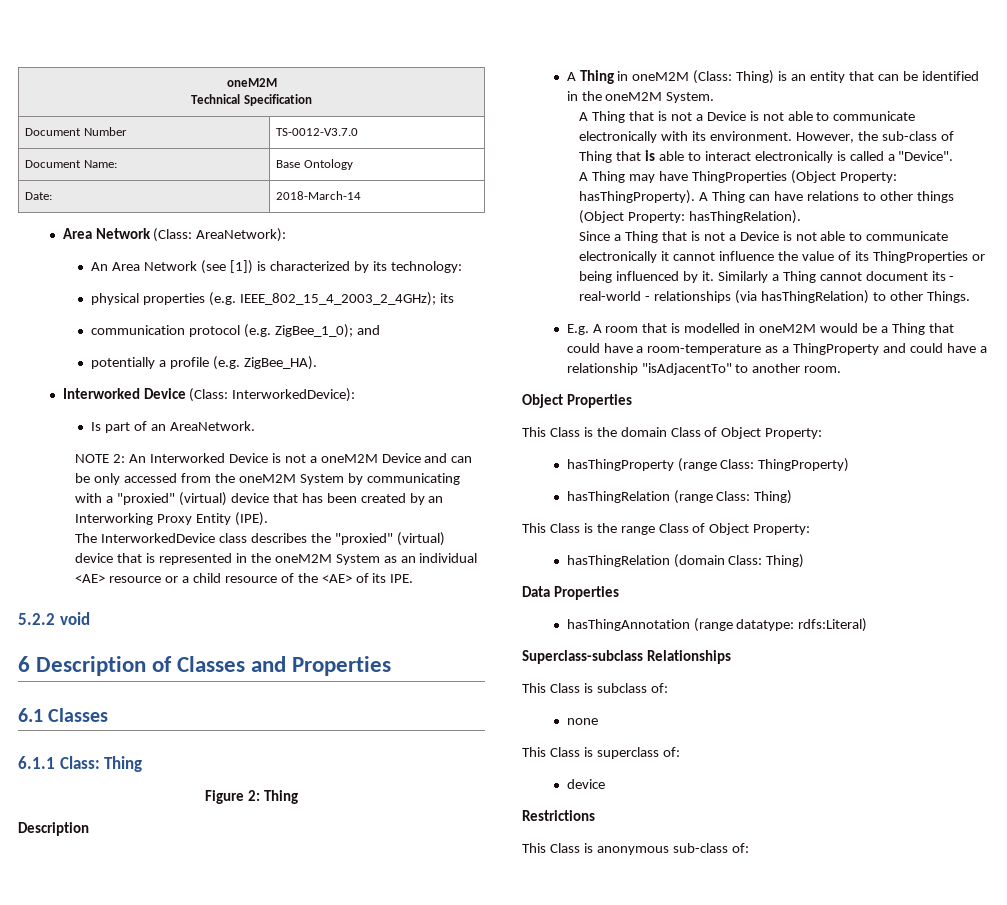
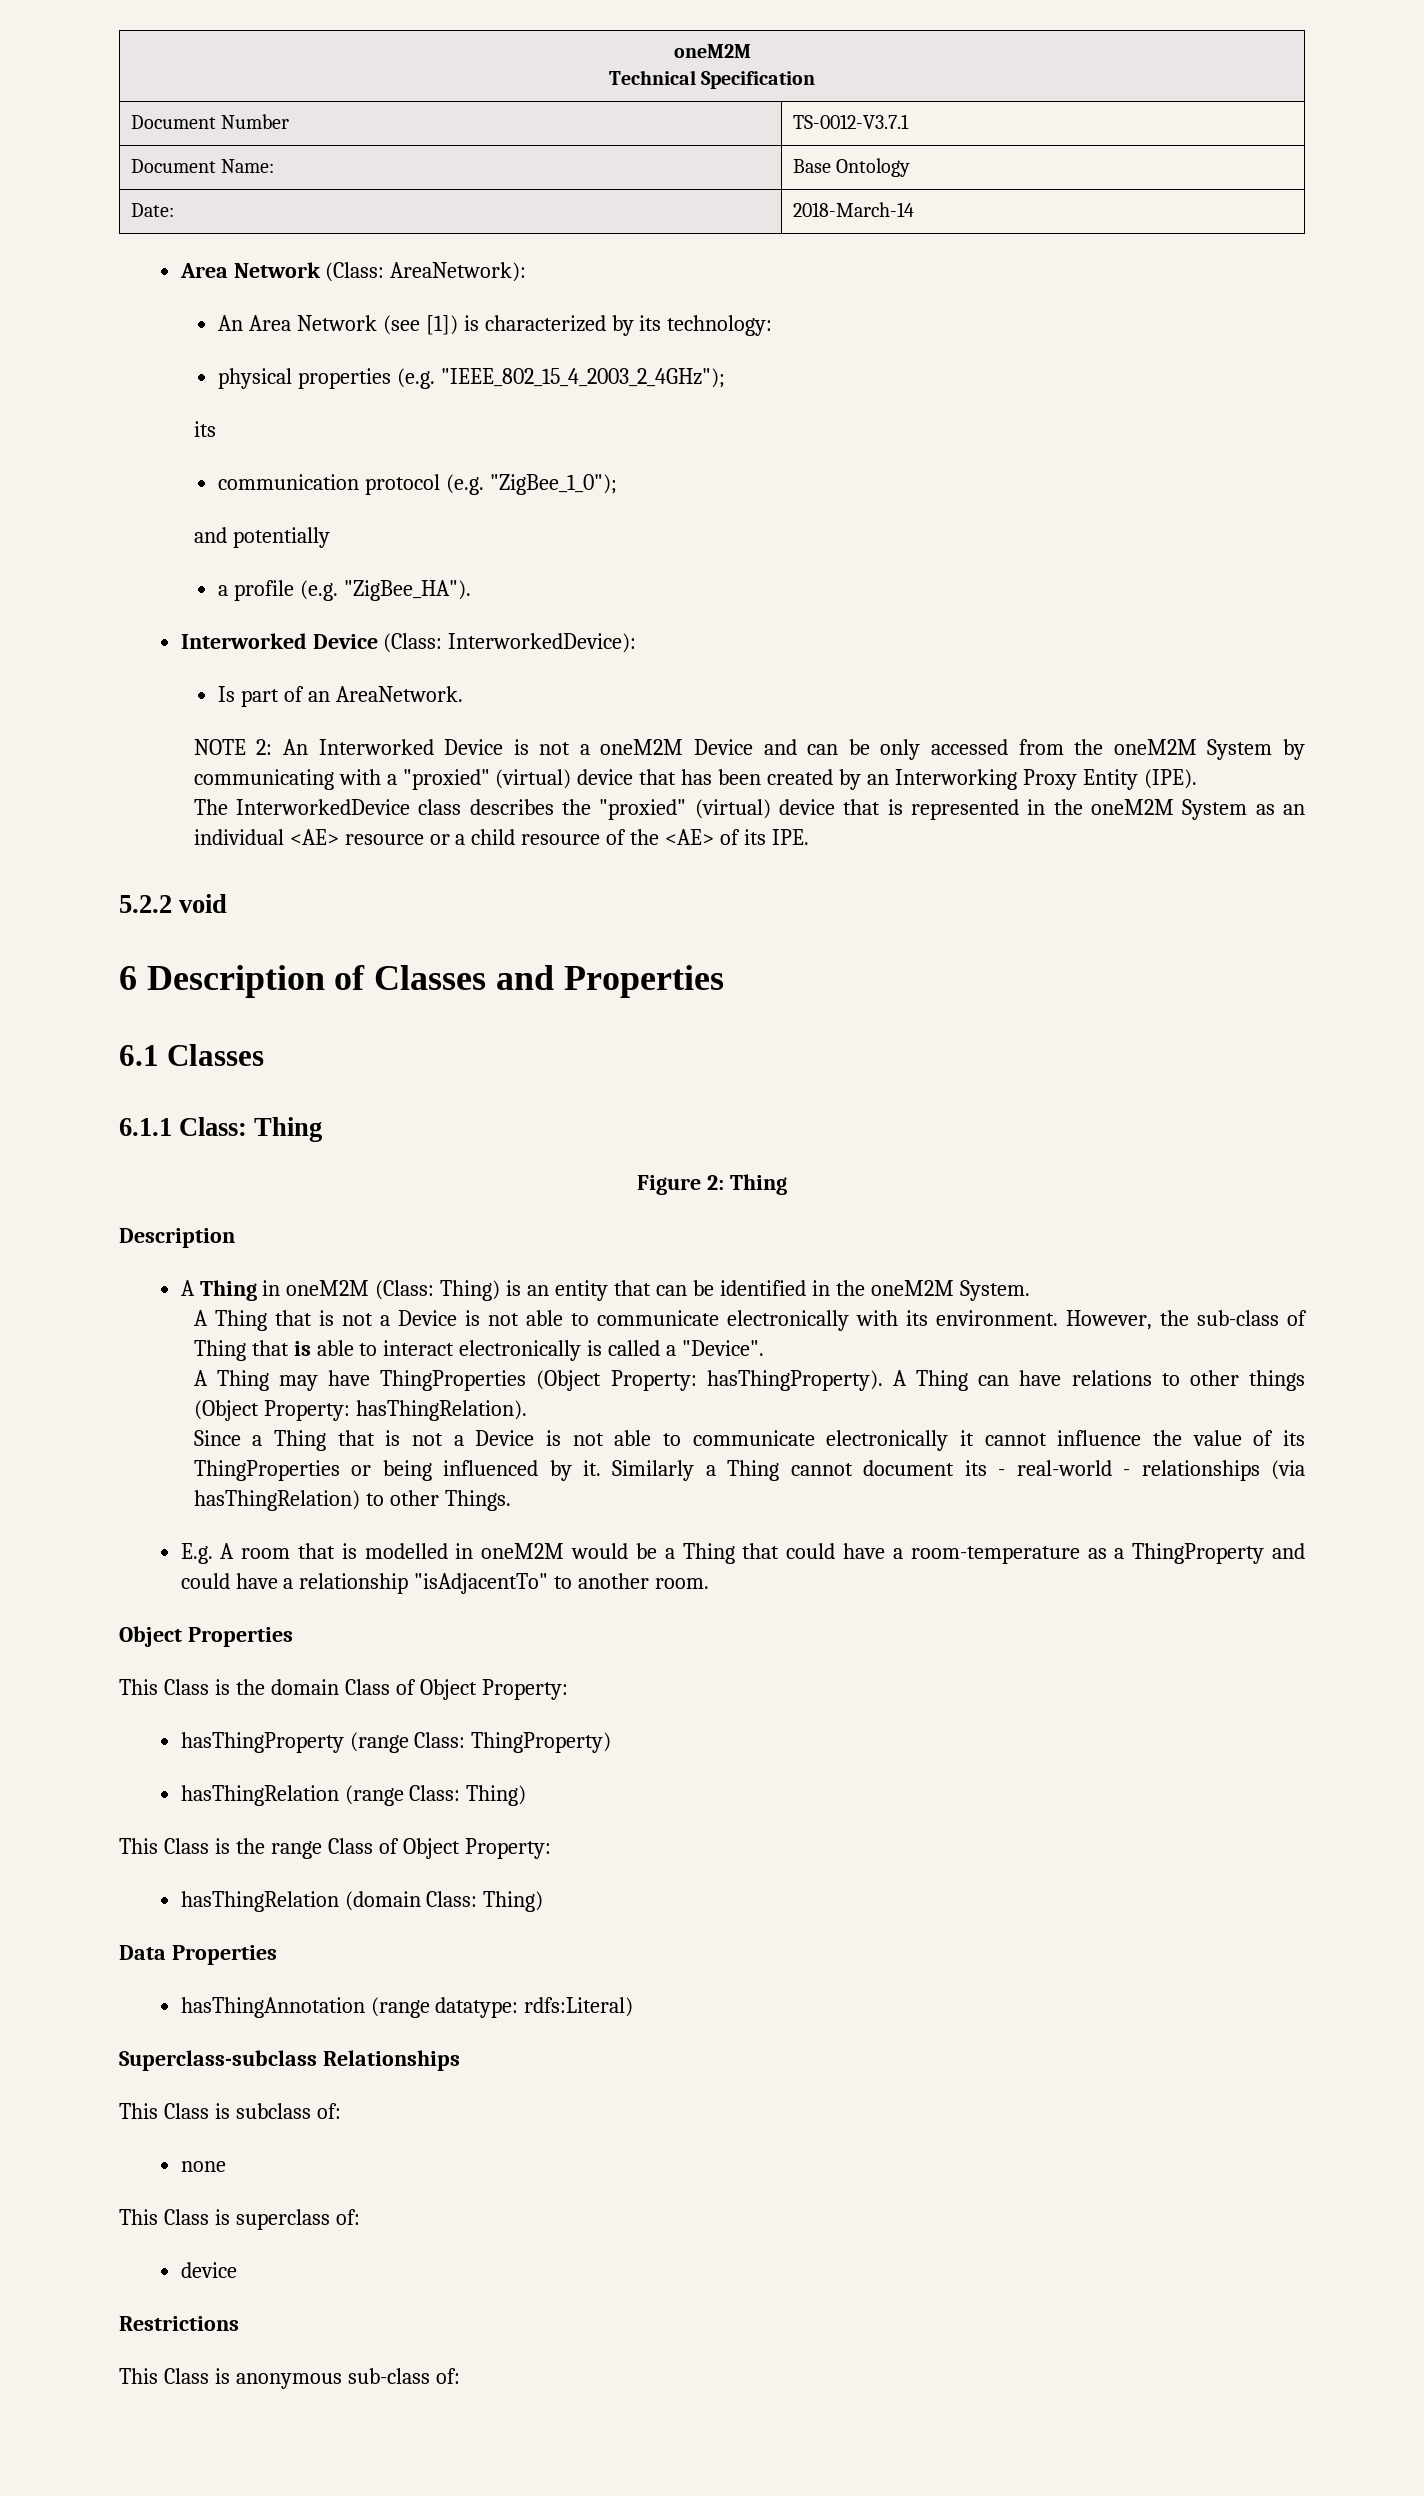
- Document Number | TS-0012-V3.7.0
+ Document Number | TS-0012-V3.7.1
- physical properties (e.g. IEEE_802_15_4_2003_2_4GHz); its
+ physical properties (e.g. "IEEE_802_15_4_2003_2_4GHz");
+ its
- communication protocol (e.g. ZigBee_1_0); and
- potentially a profile (e.g. ZigBee_HA).
+ communication protocol (e.g. "ZigBee_1_0");
+ and potentially
+ a profile (e.g. "ZigBee_HA").

